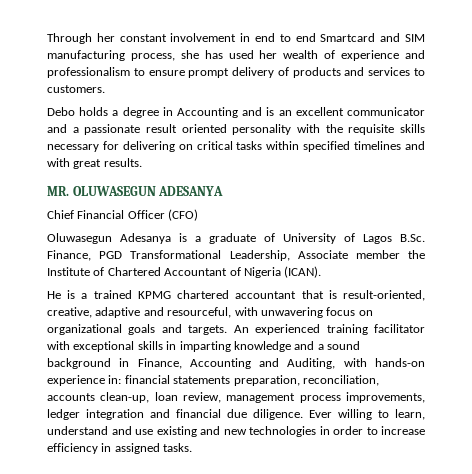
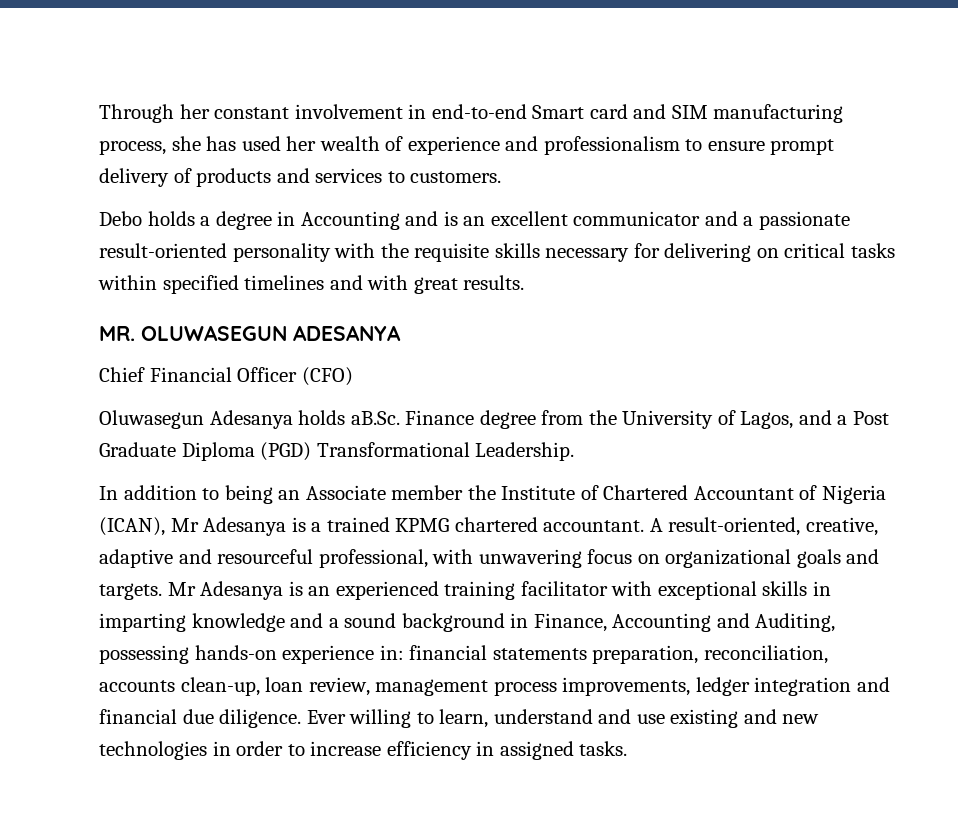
- Through her constant involvement in end to end Smartcard and SIM manufacturing process, she has used her wealth of experience and professionalism to ensure prompt delivery of products and services to customers.
+ Through her constant involvement in end-to-end Smart card and SIM manufacturing process, she has used her wealth of experience and professionalism to ensure prompt delivery of products and services to customers.
- Debo holds a degree in Accounting and is an excellent communicator and a passionate result oriented personality with the requisite skills necessary for delivering on critical tasks within specified timelines and with great results.
+ Debo holds a degree in Accounting and is an excellent communicator and a passionate result-oriented personality with the requisite skills necessary for delivering on critical tasks within specified timelines and with great results.
- Oluwasegun Adesanya is a graduate of University of Lagos B.Sc. Finance, PGD Transformational Leadership, Associate member the Institute of Chartered Accountant of Nigeria (ICAN).
- He is a trained KPMG chartered accountant that is result-oriented, creative, adaptive and resourceful, with unwavering focus on organizational goals and targets.
+ Oluwasegun Adesanya holds aB.Sc. Finance degree from the University of Lagos, and a Post Graduate Diploma (PGD) Transformational Leadership.
+ In addition to being an Associate member the Institute of Chartered Accountant of Nigeria (ICAN), Mr Adesanya is a trained KPMG chartered accountant. A result-oriented, creative, adaptive and resourceful professional, with unwavering focus on organizational goals and targets.
- An experienced training facilitator with exceptional skills in imparting knowledge and a sound background in Finance, Accounting and Auditing, with hands-on experience in: financial statements preparation, reconciliation, accounts clean-up, loan review, management process improvements, ledger integration and financial due diligence.
+ Mr Adesanya is an experienced training facilitator with exceptional skills in imparting knowledge and a sound background in Finance, Accounting and Auditing, possessing hands-on experience in: financial statements preparation, reconciliation, accounts clean-up, loan review, management process improvements, ledger integration and financial due diligence.

